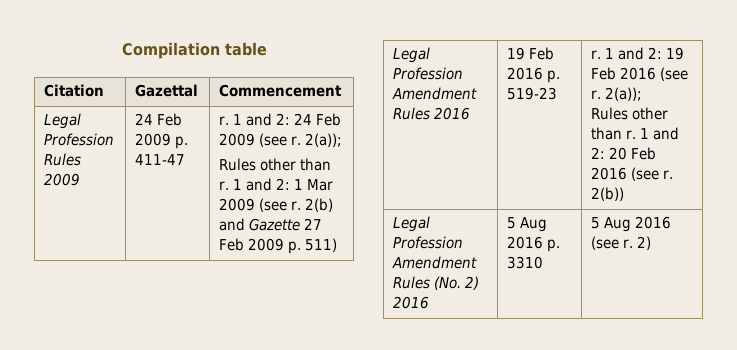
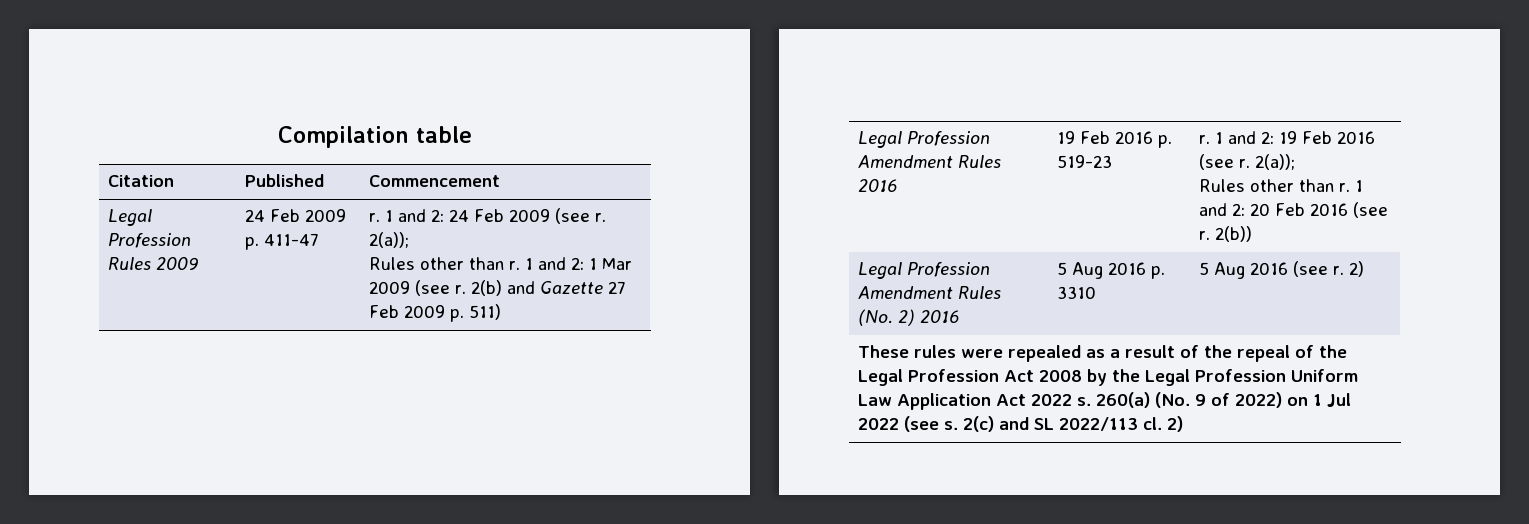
- Citation | Gazettal | Commencement
+ Citation | Published | Commencement
+ These rules were repealed as a result of the repeal of the Legal Profession Act 2008 by the Legal Profession Uniform Law Application Act 2022 s. 260(a) (No. 9 of 2022) on 1 Jul 2022 (see s. 2(c) and SL 2022/113 cl. 2)

